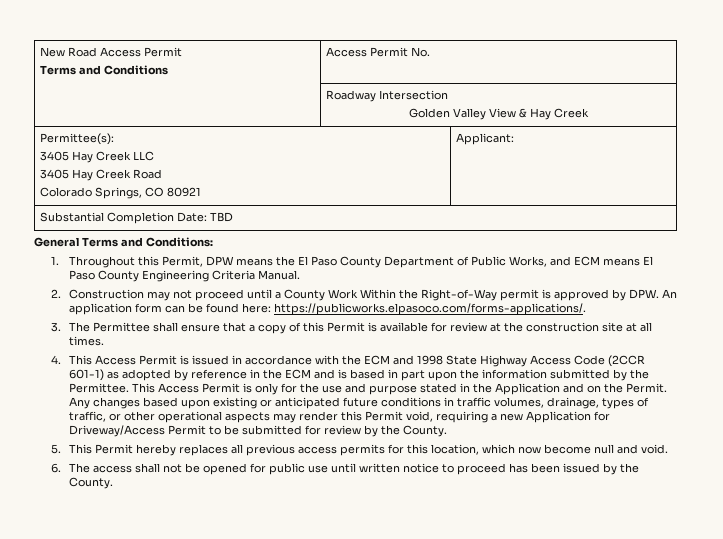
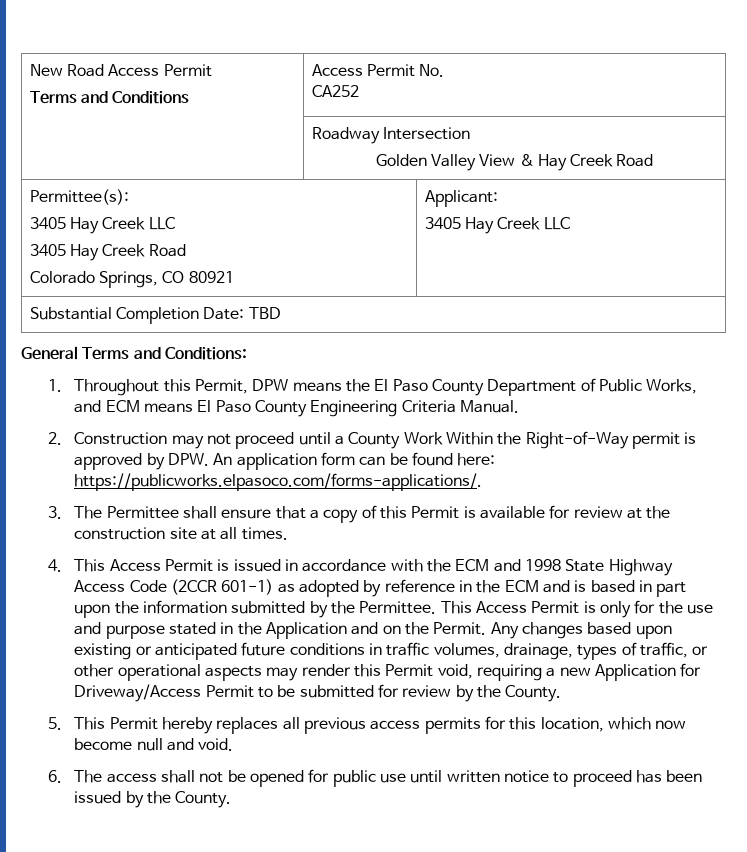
  New Road Access Permit
  Terms and Conditions | Access Permit No.
+ CA252
  | Roadway Intersection
- Golden Valley View & Hay Creek
+ Golden Valley View & Hay Creek Road
  Permittee(s):
  3405 Hay Creek LLC
  3405 Hay Creek Road
  Colorado Springs, CO 80921 | Applicant:
+ 3405 Hay Creek LLC

